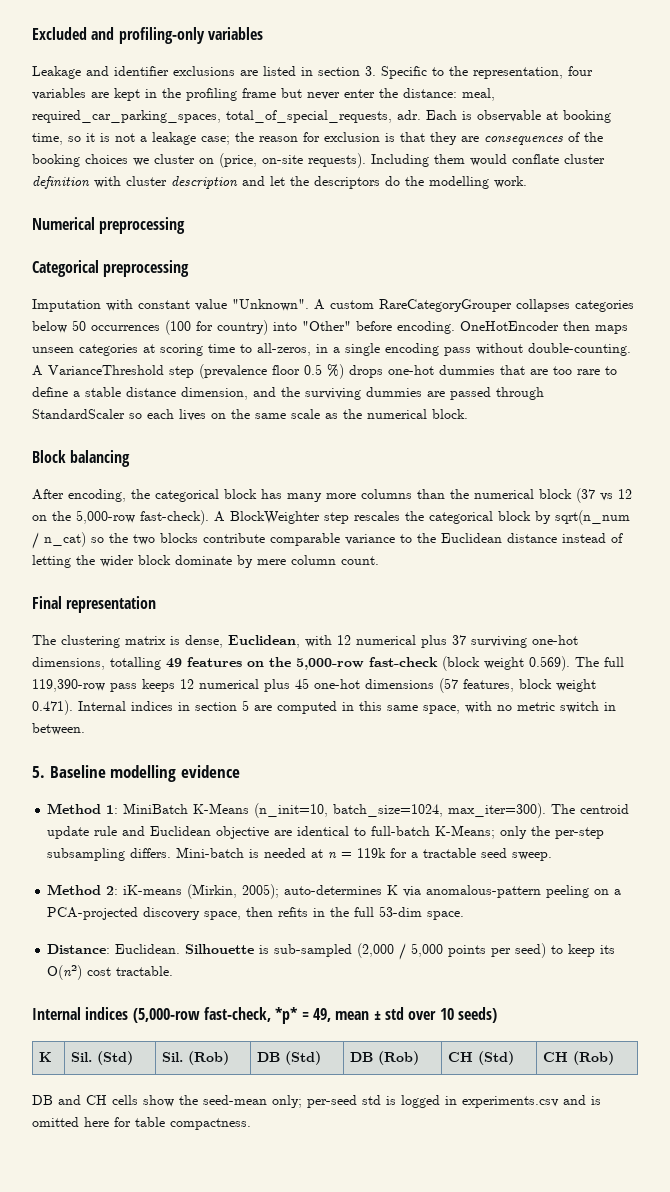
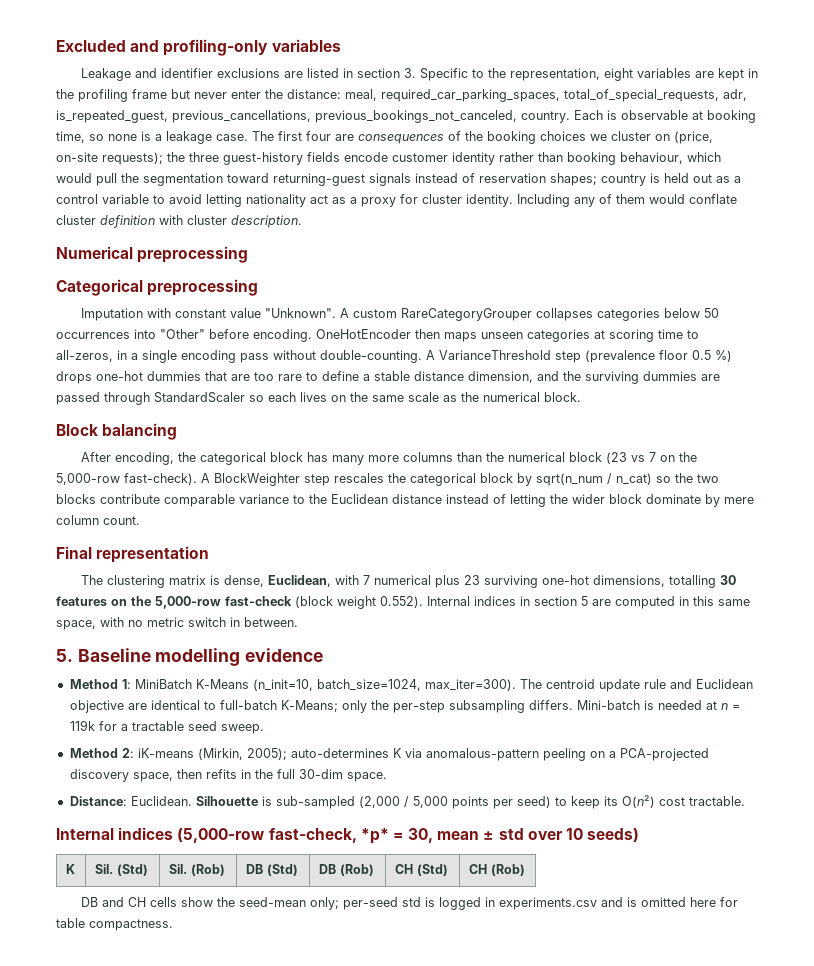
- Leakage and identifier exclusions are listed in section 3. Specific to the representation, four variables are kept in the profiling frame but never enter the distance: meal, required_car_parking_spaces, total_of_special_requests, adr.
+ Leakage and identifier exclusions are listed in section 3. Specific to the representation, eight variables are kept in the profiling frame but never enter the distance: meal, required_car_parking_spaces, total_of_special_requests, adr, is_repeated_guest, previous_cancellations, previous_bookings_not_canceled, country.
- Each is observable at booking time, so it is not a leakage case; the reason for exclusion is that they are consequences of the booking choices we cluster on (price, on-site requests). Including them would conflate cluster definition with cluster description and let the descriptors do the modelling work.
+ Each is observable at booking time, so none is a leakage case. The first four are consequences of the booking choices we cluster on (price, on-site requests); the three guest-history fields encode customer identity rather than booking behaviour, which would pull the segmentation toward returning-guest signals instead of reservation shapes; country is held out as a control variable to avoid letting nationality act as a proxy for cluster identity. Including any of them would conflate cluster definition with cluster description.
- A custom RareCategoryGrouper collapses categories below 50 occurrences (100 for country) into "Other" before encoding.
+ A custom RareCategoryGrouper collapses categories below 50 occurrences into "Other" before encoding.
- After encoding, the categorical block has many more columns than the numerical block (37 vs 12 on the 5,000-row fast-check).
+ After encoding, the categorical block has many more columns than the numerical block (23 vs 7 on the 5,000-row fast-check).
- The clustering matrix is dense, Euclidean, with 12 numerical plus 37 surviving one-hot dimensions, totalling 49 features on the 5,000-row fast-check (block weight 0.569). The full 119,390-row pass keeps 12 numerical plus 45 one-hot dimensions (57 features, block weight 0.471). Internal indices in section 5 are computed in this same space, with no metric switch in between.
+ The clustering matrix is dense, Euclidean, with 7 numerical plus 23 surviving one-hot dimensions, totalling 30 features on the 5,000-row fast-check (block weight 0.552). Internal indices in section 5 are computed in this same space, with no metric switch in between.
- Method 2: iK-means (Mirkin, 2005); auto-determines K via anomalous-pattern peeling on a PCA-projected discovery space, then refits in the full 53-dim space.
+ Method 2: iK-means (Mirkin, 2005); auto-determines K via anomalous-pattern peeling on a PCA-projected discovery space, then refits in the full 30-dim space.
- Internal indices (5,000-row fast-check, *p* = 49, mean ± std over 10 seeds)
+ Internal indices (5,000-row fast-check, *p* = 30, mean ± std over 10 seeds)

